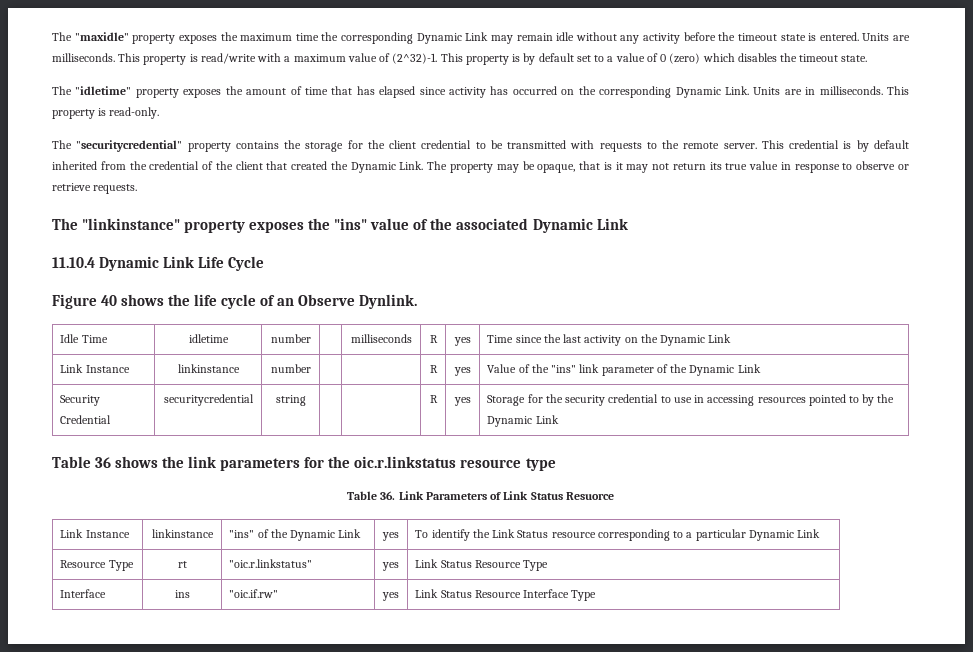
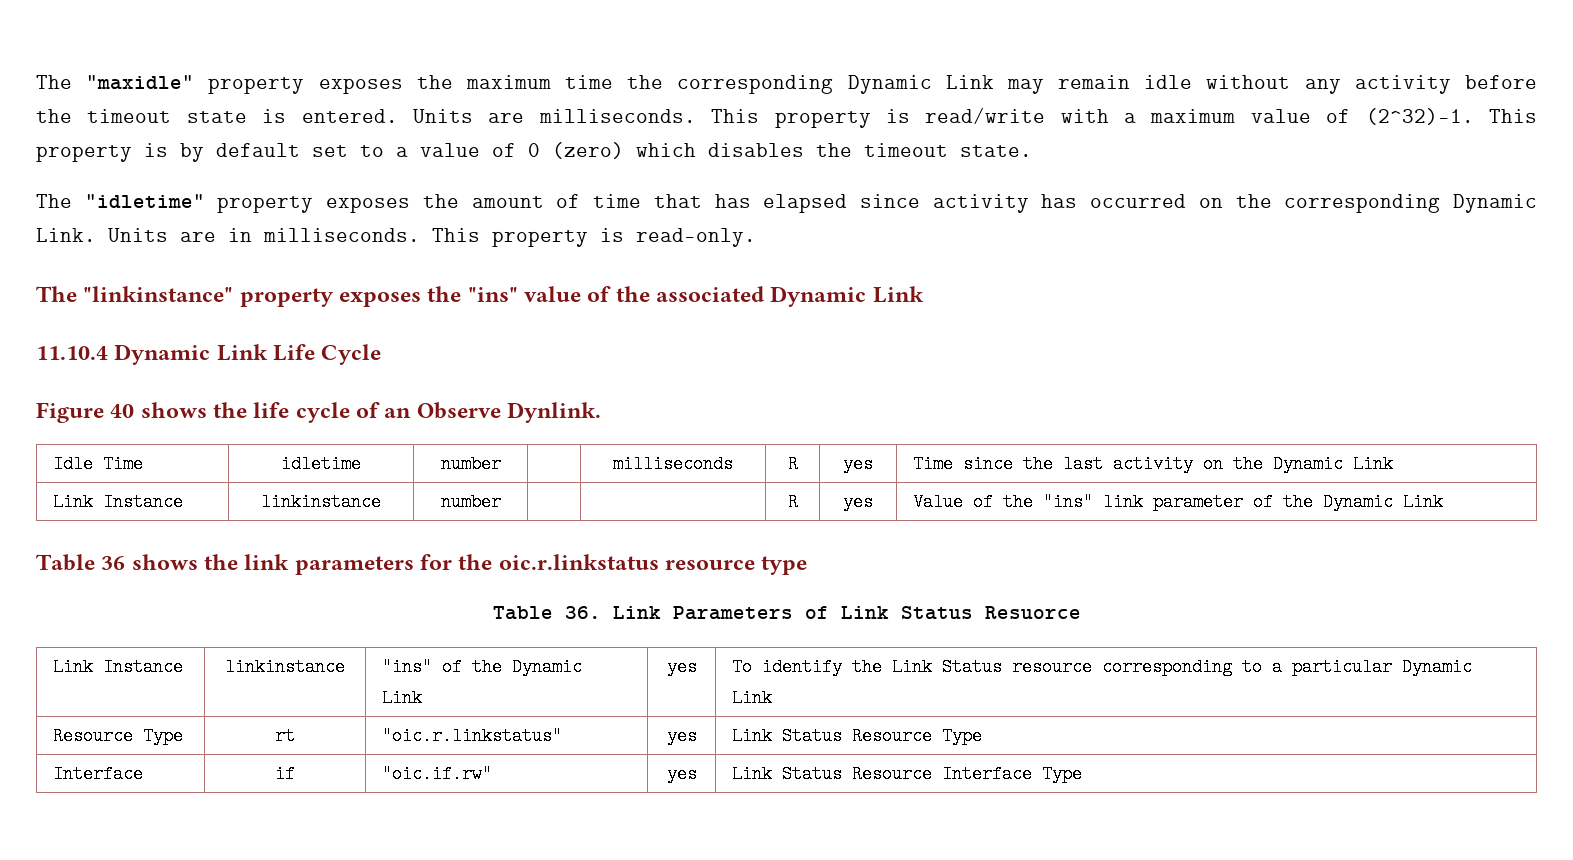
- The "securitycredential" property contains the storage for the client credential to be transmitted with requests to the remote server. This credential is by default inherited from the credential of the client that created the Dynamic Link. The property may be opaque, that is it may not return its true value in response to observe or retrieve requests.
- Security Credential | securitycredential | string | | | R | yes | Storage for the security credential to use in accessing resources pointed to by the Dynamic Link
- Interface | ins | "oic.if.rw" | yes | Link Status Resource Interface Type
+ Interface | if | "oic.if.rw" | yes | Link Status Resource Interface Type

